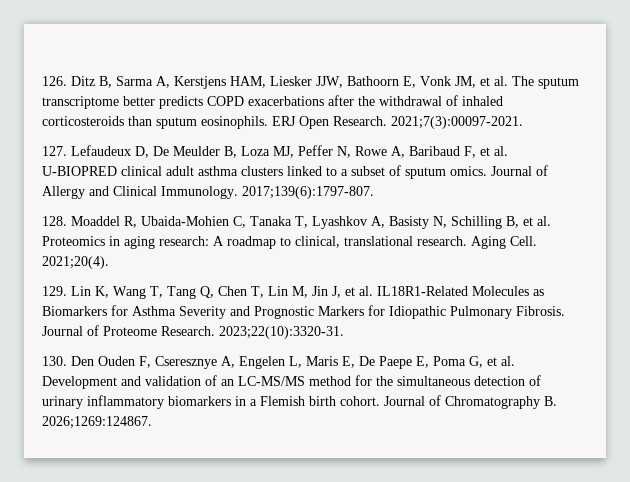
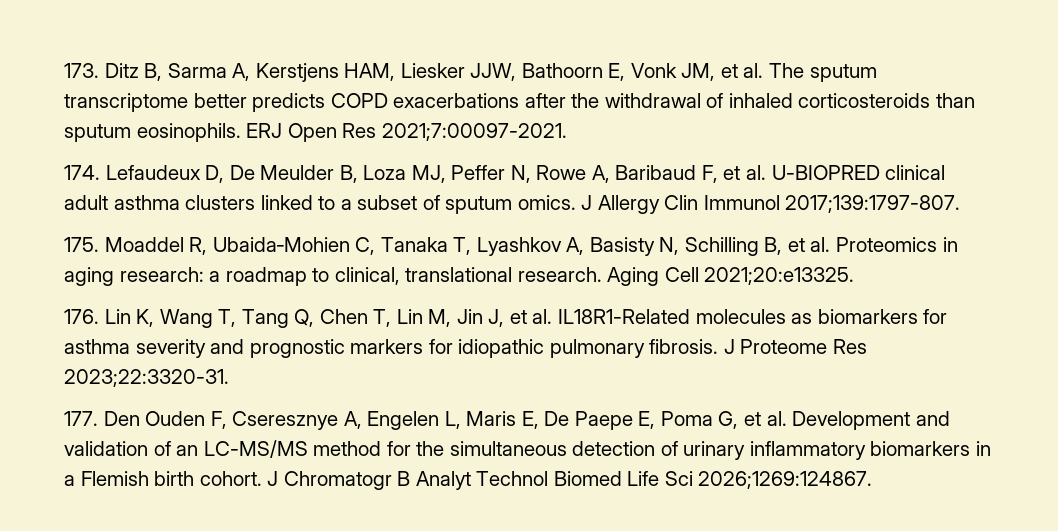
- 126. Ditz B, Sarma A, Kerstjens HAM, Liesker JJW, Bathoorn E, Vonk JM, et al. The sputum transcriptome better predicts COPD exacerbations after the withdrawal of inhaled corticosteroids than sputum eosinophils.
+ 173. Ditz B, Sarma A, Kerstjens HAM, Liesker JJW, Bathoorn E, Vonk JM, et al. The sputum transcriptome better predicts COPD exacerbations after the withdrawal of inhaled corticosteroids than sputum eosinophils.
- ERJ Open Research. 2021;7(3):00097-2021.
- 127. Lefaudeux D, De Meulder B, Loza MJ, Peffer N, Rowe A, Baribaud F, et al. U-BIOPRED clinical adult asthma clusters linked to a subset of sputum omics.
+ ERJ Open Res 2021;7:00097-2021.
+ 174. Lefaudeux D, De Meulder B, Loza MJ, Peffer N, Rowe A, Baribaud F, et al. U-BIOPRED clinical adult asthma clusters linked to a subset of sputum omics.
- Journal of Allergy and Clinical Immunology. 2017;139(6):1797-807.
- 128. Moaddel R, Ubaida‐Mohien C, Tanaka T, Lyashkov A, Basisty N, Schilling B, et al. Proteomics in aging research: A roadmap to clinical, translational research.
+ J Allergy Clin Immunol 2017;139:1797-807.
+ 175. Moaddel R, Ubaida‐Mohien C, Tanaka T, Lyashkov A, Basisty N, Schilling B, et al. Proteomics in aging research: a roadmap to clinical, translational research.
- Aging Cell. 2021;20(4).
- 129. Lin K, Wang T, Tang Q, Chen T, Lin M, Jin J, et al. IL18R1-Related Molecules as Biomarkers for Asthma Severity and Prognostic Markers for Idiopathic Pulmonary Fibrosis. Journal of Proteome Research. 2023;22(10):3320-31.
- 130. Den Ouden F, Cseresznye A, Engelen L, Maris E, De Paepe E, Poma G, et al. Development and validation of an LC-MS/MS method for the simultaneous detection of urinary inflammatory biomarkers in a Flemish birth cohort.
+ Aging Cell 2021;20:e13325.
+ 176. Lin K, Wang T, Tang Q, Chen T, Lin M, Jin J, et al. IL18R1-Related molecules as biomarkers for asthma severity and prognostic markers for idiopathic pulmonary fibrosis. J Proteome Res 2023;22:3320-31.
+ 177. Den Ouden F, Cseresznye A, Engelen L, Maris E, De Paepe E, Poma G, et al. Development and validation of an LC-MS/MS method for the simultaneous detection of urinary inflammatory biomarkers in a Flemish birth cohort.
- Journal of Chromatography B. 2026;1269:124867.
+ J Chromatogr B Analyt Technol Biomed Life Sci 2026;1269:124867.

